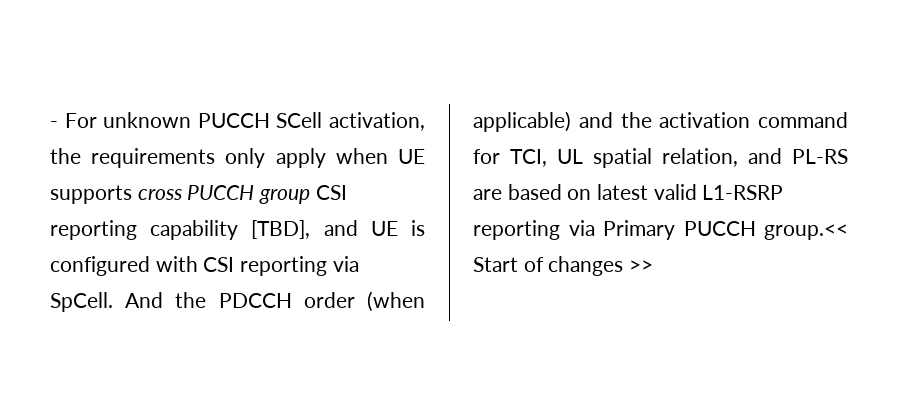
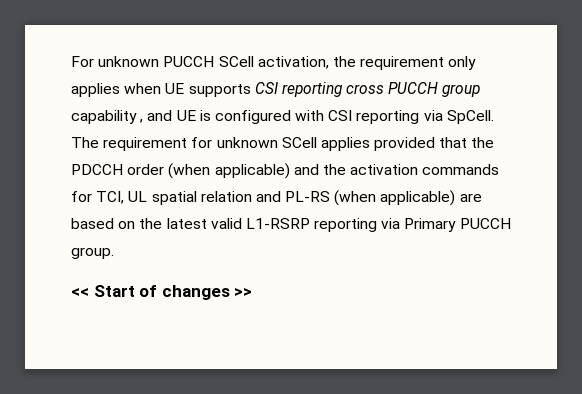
- - For unknown PUCCH SCell activation, the requirements only apply when UE supports cross PUCCH group CSI reporting capability [TBD], and UE is configured with CSI reporting via SpCell.
+ For unknown PUCCH SCell activation, the requirement only applies when UE supports CSI reporting cross PUCCH group capability , and UE is configured with CSI reporting via SpCell.
- And the PDCCH order (when applicable) and the activation command for TCI, UL spatial relation, and PL-RS are based on latest valid L1-RSRP reporting via Primary PUCCH group.<< Start of changes >>
+ The requirement for unknown SCell applies provided that the PDCCH order (when applicable) and the activation commands for TCI, UL spatial relation and PL-RS (when applicable) are based on the latest valid L1-RSRP reporting via Primary PUCCH group.
+ << Start of changes >>

